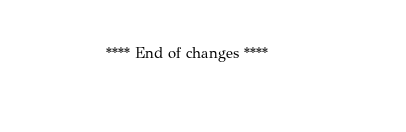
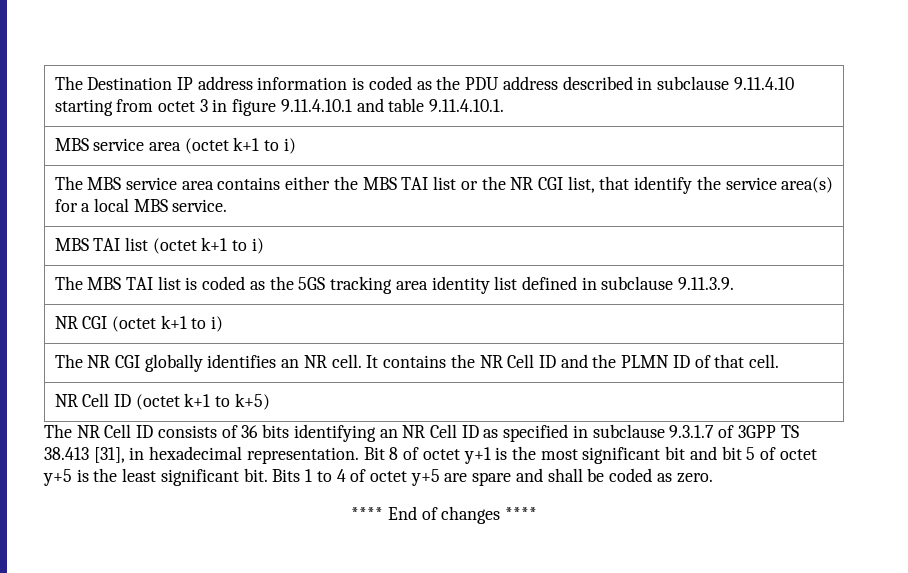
+ The Destination IP address information is coded as the PDU address described in subclause 9.11.4.10 starting from octet 3 in figure 9.11.4.10.1 and table 9.11.4.10.1.
+ MBS service area (octet k+1 to i)
+ The MBS service area contains either the MBS TAI list or the NR CGI list, that identify the service area(s) for a local MBS service.
+ MBS TAI list (octet k+1 to i)
+ The MBS TAI list is coded as the 5GS tracking area identity list defined in subclause 9.11.3.9.
+ NR CGI (octet k+1 to i)
+ The NR CGI globally identifies an NR cell. It contains the NR Cell ID and the PLMN ID of that cell.
+ NR Cell ID (octet k+1 to k+5)
+ The NR Cell ID consists of 36 bits identifying an NR Cell ID as specified in subclause 9.3.1.7 of 3GPP TS 38.413 [31], in hexadecimal representation. Bit 8 of octet y+1 is the most significant bit and bit 5 of octet y+5 is the least significant bit. Bits 1 to 4 of octet y+5 are spare and shall be coded as zero.

